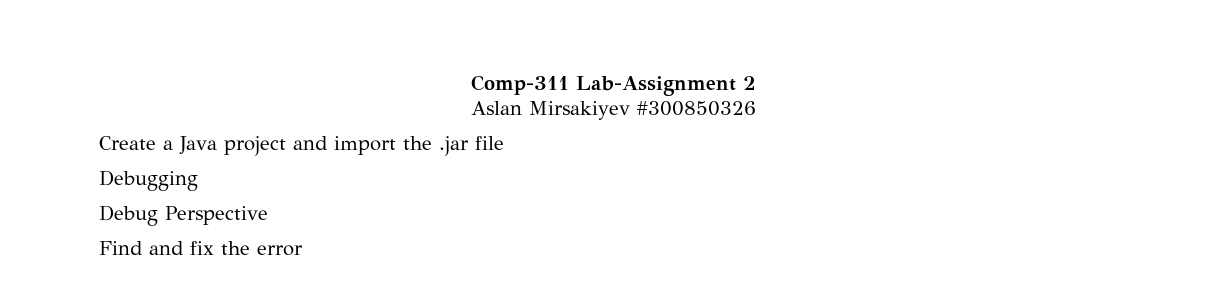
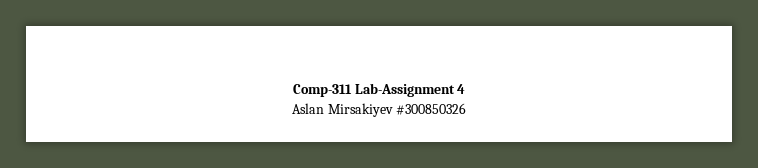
- Comp-311 Lab-Assignment 2
+ Comp-311 Lab-Assignment 4
- Create a Java project and import the .jar file
- Debugging
- Debug Perspective
- Find and fix the error

